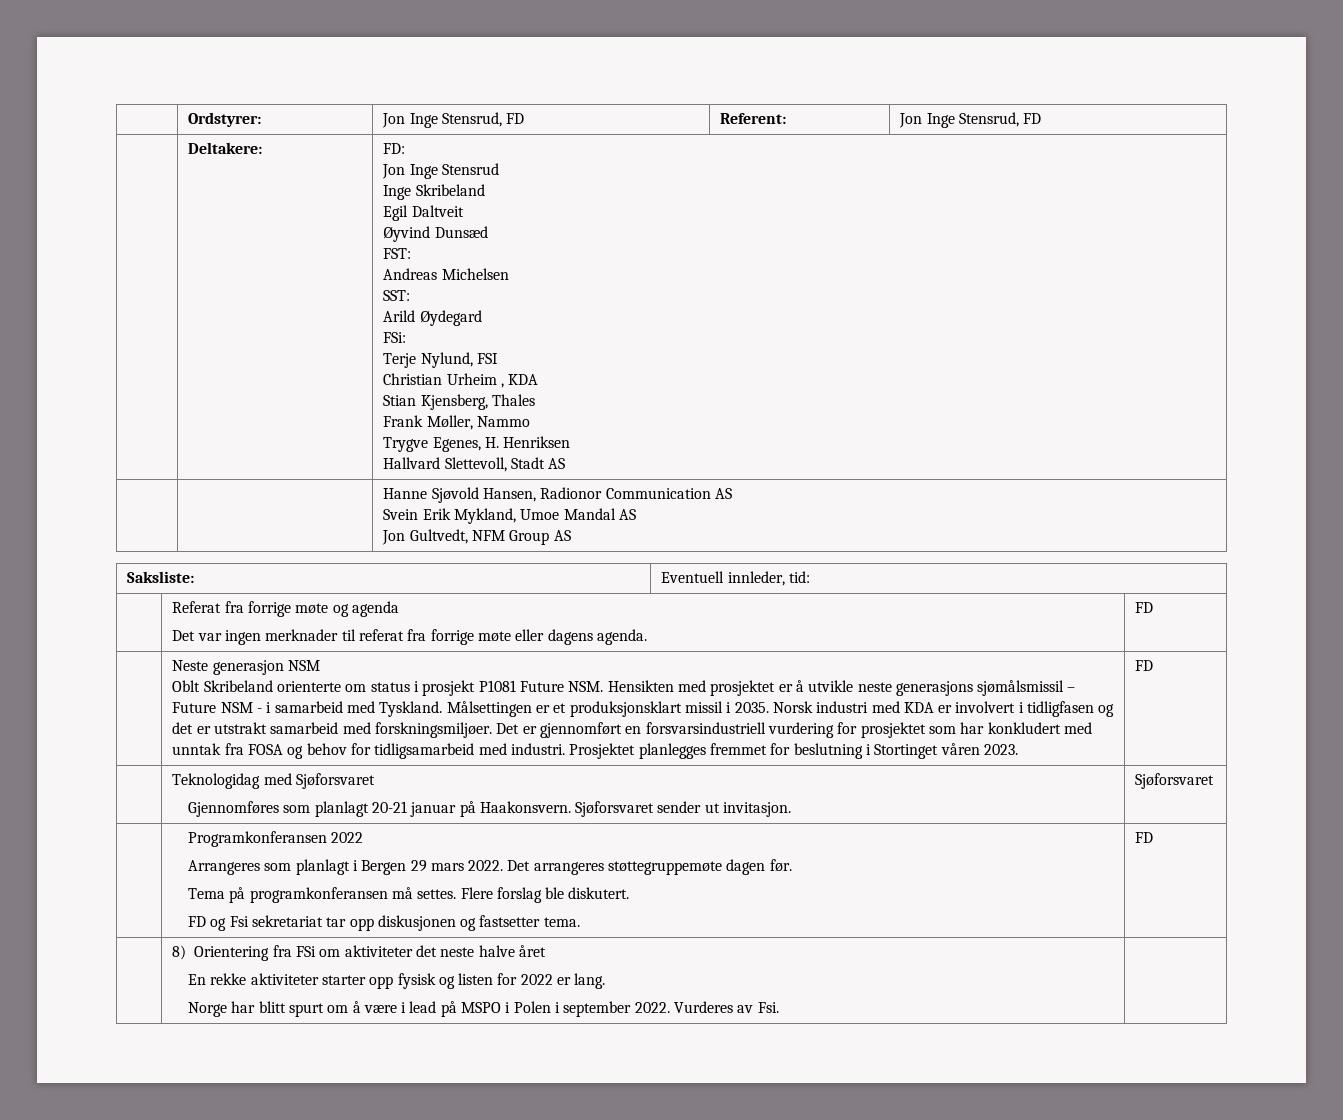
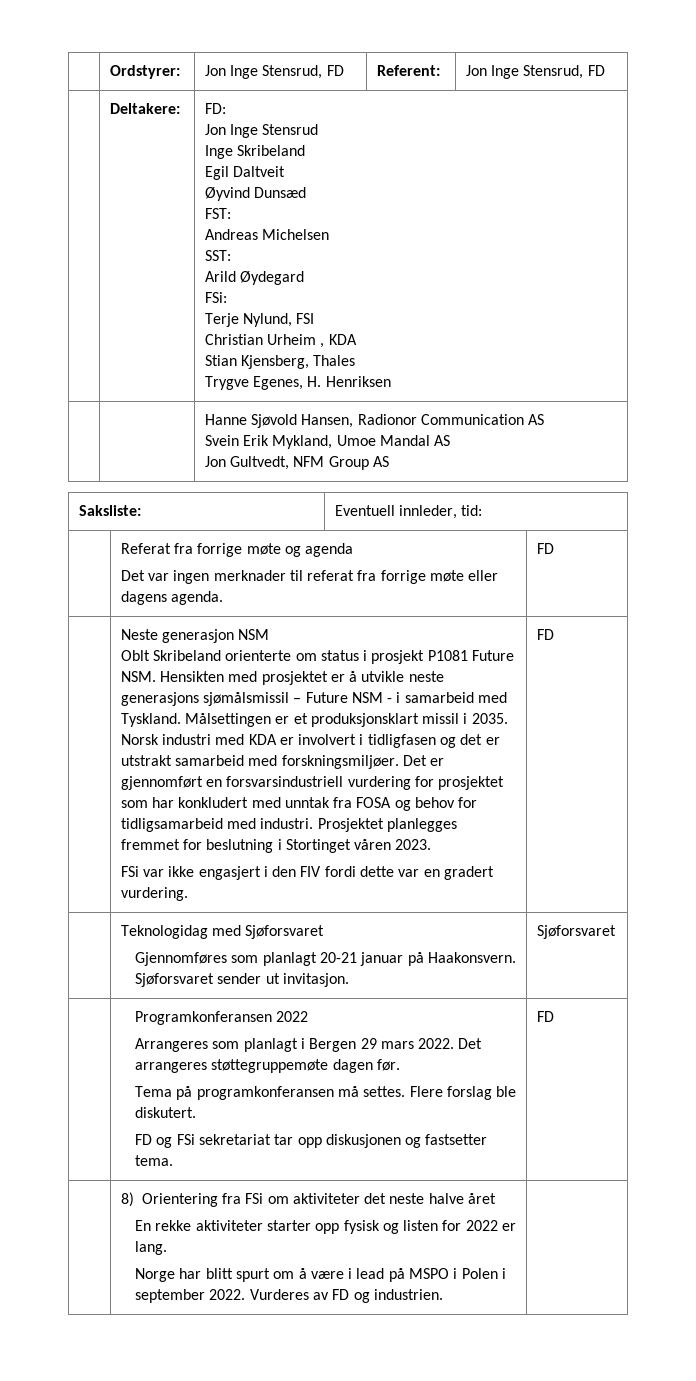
  | Deltakere: | FD:
  Jon Inge Stensrud
  Inge Skribeland
  Egil Daltveit
  Øyvind Dunsæd
  FST:
  Andreas Michelsen
  SST:
  Arild Øydegard
  FSi:
  Terje Nylund, FSI
  Christian Urheim , KDA
  Stian Kjensberg, Thales
- Frank Møller, Nammo
  Trygve Egenes, H. Henriksen
- Hallvard Slettevoll, Stadt AS
+ FSi var ikke engasjert i den FIV fordi dette var en gradert vurdering.
  | Programkonferansen 2022
  Arrangeres som planlagt i Bergen 29 mars 2022. Det arrangeres støttegruppemøte dagen før.
  Tema på programkonferansen må settes. Flere forslag ble diskutert.
- FD og Fsi sekretariat tar opp diskusjonen og fastsetter tema. | FD
+ FD og FSi sekretariat tar opp diskusjonen og fastsetter tema. | FD
- Vurderes av Fsi.
+ Vurderes av FD og industrien.

